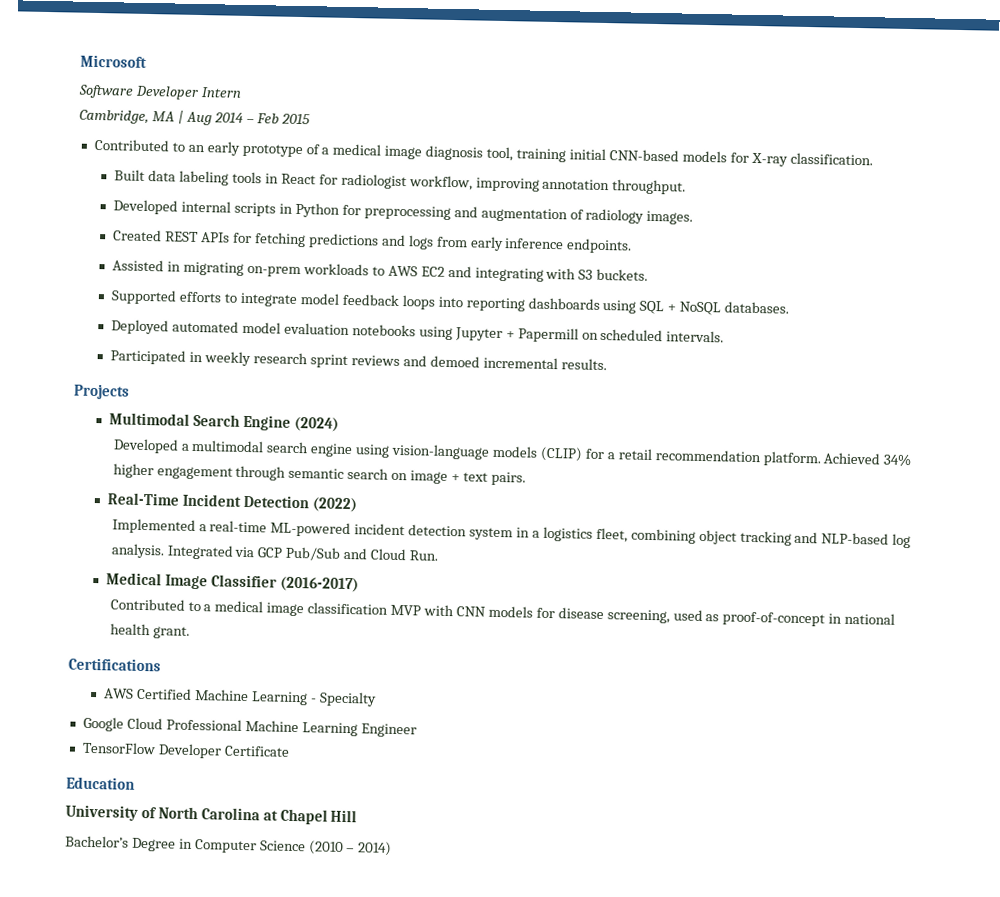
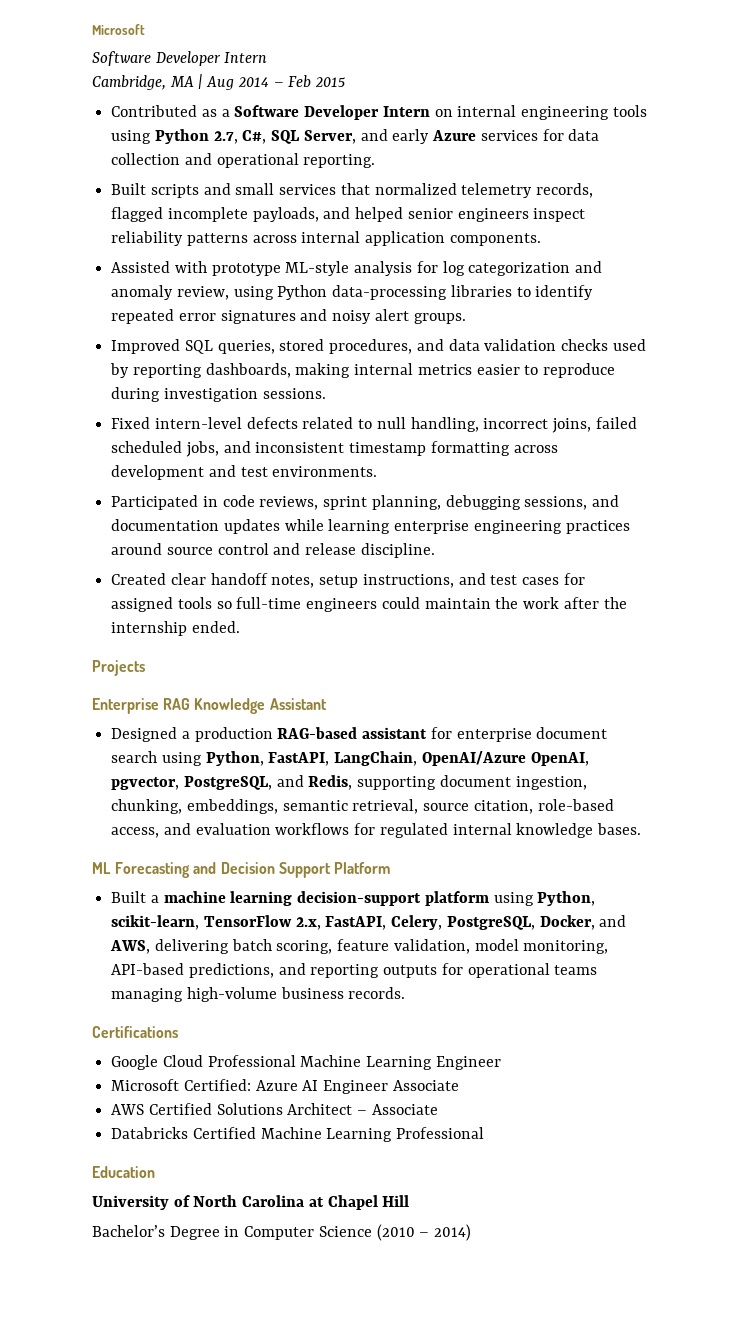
- Contributed to an early prototype of a medical image diagnosis tool, training initial CNN-based models for X-ray classification.
- Built data labeling tools in React for radiologist workflow, improving annotation throughput.
- Developed internal scripts in Python for preprocessing and augmentation of radiology images.
- Created REST APIs for fetching predictions and logs from early inference endpoints.
- Assisted in migrating on-prem workloads to AWS EC2 and integrating with S3 buckets.
- Supported efforts to integrate model feedback loops into reporting dashboards using SQL + NoSQL databases.
- Deployed automated model evaluation notebooks using Jupyter + Papermill on scheduled intervals.
- Participated in weekly research sprint reviews and demoed incremental results.
+ Contributed as a Software Developer Intern on internal engineering tools using Python 2.7, C#, SQL Server, and early Azure services for data collection and operational reporting.
+ Built scripts and small services that normalized telemetry records, flagged incomplete payloads, and helped senior engineers inspect reliability patterns across internal application components.
+ Assisted with prototype ML-style analysis for log categorization and anomaly review, using Python data-processing libraries to identify repeated error signatures and noisy alert groups.
+ Improved SQL queries, stored procedures, and data validation checks used by reporting dashboards, making internal metrics easier to reproduce during investigation sessions.
+ Fixed intern-level defects related to null handling, incorrect joins, failed scheduled jobs, and inconsistent timestamp formatting across development and test environments.
+ Participated in code reviews, sprint planning, debugging sessions, and documentation updates while learning enterprise engineering practices around source control and release discipline.
+ Created clear handoff notes, setup instructions, and test cases for assigned tools so full-time engineers could maintain the work after the internship ended.
  Projects
- Multimodal Search Engine (2024)
- Developed a multimodal search engine using vision-language models (CLIP) for a retail recommendation platform. Achieved 34% higher engagement through semantic search on image + text pairs.
- Real-Time Incident Detection (2022)
- Implemented a real-time ML-powered incident detection system in a logistics fleet, combining object tracking and NLP-based log analysis. Integrated via GCP Pub/Sub and Cloud Run.
- Medical Image Classifier (2016-2017)
- Contributed to a medical image classification MVP with CNN models for disease screening, used as proof-of-concept in national health grant.
+ Enterprise RAG Knowledge Assistant
+ Designed a production RAG-based assistant for enterprise document search using Python, FastAPI, LangChain, OpenAI/Azure OpenAI, pgvector, PostgreSQL, and Redis, supporting document ingestion, chunking, embeddings, semantic retrieval, source citation, role-based access, and evaluation workflows for regulated internal knowledge bases.
+ ML Forecasting and Decision Support Platform
+ Built a machine learning decision-support platform using Python, scikit-learn, TensorFlow 2.x, FastAPI, Celery, PostgreSQL, Docker, and AWS, delivering batch scoring, feature validation, model monitoring, API-based predictions, and reporting outputs for operational teams managing high-volume business records.
  Certifications
- AWS Certified Machine Learning - Specialty
- TensorFlow Developer Certificate
+ Microsoft Certified: Azure AI Engineer Associate
+ AWS Certified Solutions Architect – Associate
+ Databricks Certified Machine Learning Professional

